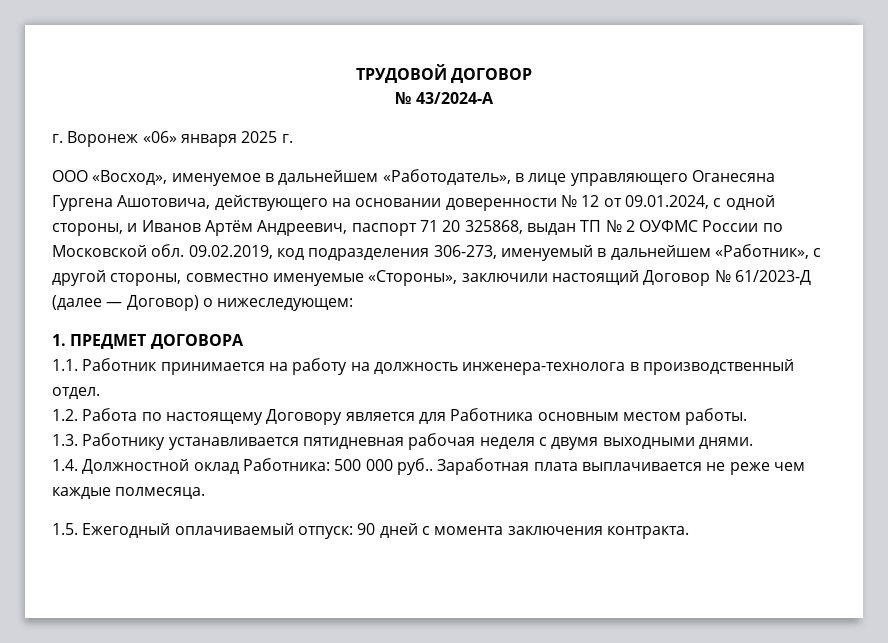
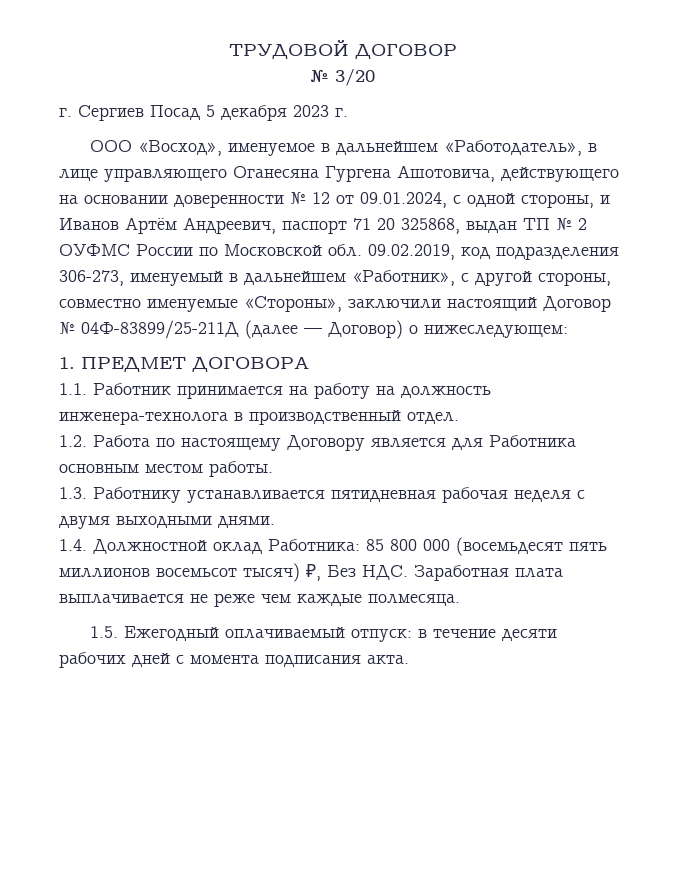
- № 43/2024-А
- г. Воронеж «06» января 2025 г.
+ № 3/20
+ г. Сергиев Посад 5 декабря 2023 г.
- 09.02.2019, код подразделения 306-273, именуемый в дальнейшем «Работник», с другой стороны, совместно именуемые «Стороны», заключили настоящий Договор № 61/2023-Д (далее — Договор) о нижеследующем:
+ 09.02.2019, код подразделения 306-273, именуемый в дальнейшем «Работник», с другой стороны, совместно именуемые «Стороны», заключили настоящий Договор № 04Ф-83899/25-211Д (далее — Договор) о нижеследующем:
- 1.4. Должностной оклад Работника: 500 000 руб.. Заработная плата выплачивается не реже чем каждые полмесяца.
+ 1.4. Должностной оклад Работника: 85 800 000 (восемьдесят пять миллионов восемьсот тысяч) ₽, Без НДС. Заработная плата выплачивается не реже чем каждые полмесяца.
- 1.5. Ежегодный оплачиваемый отпуск: 90 дней с момента заключения контракта.
+ 1.5. Ежегодный оплачиваемый отпуск: в течение десяти рабочих дней с момента подписания акта.

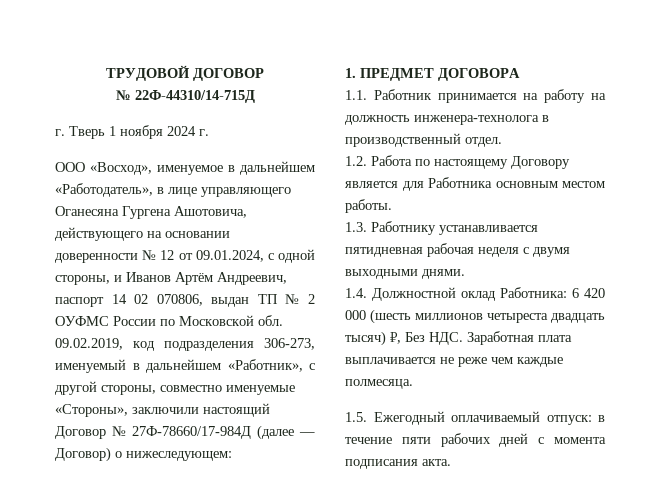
- № 3/20
- г. Сергиев Посад 5 декабря 2023 г.
+ № 22Ф-44310/14-715Д
+ г. Тверь 1 ноября 2024 г.
- ООО «Восход», именуемое в дальнейшем «Работодатель», в лице управляющего Оганесяна Гургена Ашотовича, действующего на основании доверенности № 12 от 09.01.2024, с одной стороны, и Иванов Артём Андреевич, паспорт 71 20 325868, выдан ТП № 2 ОУФМС России по Московской обл.
+ ООО «Восход», именуемое в дальнейшем «Работодатель», в лице управляющего Оганесяна Гургена Ашотовича, действующего на основании доверенности № 12 от 09.01.2024, с одной стороны, и Иванов Артём Андреевич, паспорт 14 02 070806, выдан ТП № 2 ОУФМС России по Московской обл.
- 09.02.2019, код подразделения 306-273, именуемый в дальнейшем «Работник», с другой стороны, совместно именуемые «Стороны», заключили настоящий Договор № 04Ф-83899/25-211Д (далее — Договор) о нижеследующем:
+ 09.02.2019, код подразделения 306-273, именуемый в дальнейшем «Работник», с другой стороны, совместно именуемые «Стороны», заключили настоящий Договор № 27Ф-78660/17-984Д (далее — Договор) о нижеследующем:
- 1.4. Должностной оклад Работника: 85 800 000 (восемьдесят пять миллионов восемьсот тысяч) ₽, Без НДС. Заработная плата выплачивается не реже чем каждые полмесяца.
+ 1.4. Должностной оклад Работника: 6 420 000 (шесть миллионов четыреста двадцать тысяч) ₽, Без НДС. Заработная плата выплачивается не реже чем каждые полмесяца.
- 1.5. Ежегодный оплачиваемый отпуск: в течение десяти рабочих дней с момента подписания акта.
+ 1.5. Ежегодный оплачиваемый отпуск: в течение пяти рабочих дней с момента подписания акта.

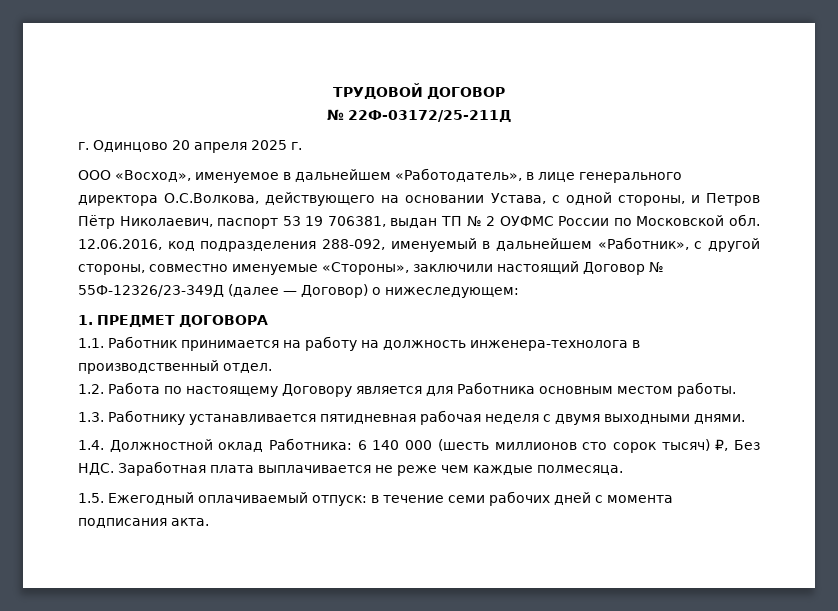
- № 22Ф-44310/14-715Д
- г. Тверь 1 ноября 2024 г.
+ № 22Ф-03172/25-211Д
+ г. Одинцово 20 апреля 2025 г.
- ООО «Восход», именуемое в дальнейшем «Работодатель», в лице управляющего Оганесяна Гургена Ашотовича, действующего на основании доверенности № 12 от 09.01.2024, с одной стороны, и Иванов Артём Андреевич, паспорт 14 02 070806, выдан ТП № 2 ОУФМС России по Московской обл.
+ ООО «Восход», именуемое в дальнейшем «Работодатель», в лице генерального директора О.С.Волкова, действующего на основании Устава, с одной стороны, и Петров Пётр Николаевич, паспорт 53 19 706381, выдан ТП № 2 ОУФМС России по Московской обл.
- 09.02.2019, код подразделения 306-273, именуемый в дальнейшем «Работник», с другой стороны, совместно именуемые «Стороны», заключили настоящий Договор № 27Ф-78660/17-984Д (далее — Договор) о нижеследующем:
+ 12.06.2016, код подразделения 288-092, именуемый в дальнейшем «Работник», с другой стороны, совместно именуемые «Стороны», заключили настоящий Договор № 55Ф-12326/23-349Д (далее — Договор) о нижеследующем:
- 1.4. Должностной оклад Работника: 6 420 000 (шесть миллионов четыреста двадцать тысяч) ₽, Без НДС. Заработная плата выплачивается не реже чем каждые полмесяца.
+ 1.4. Должностной оклад Работника: 6 140 000 (шесть миллионов сто сорок тысяч) ₽, Без НДС. Заработная плата выплачивается не реже чем каждые полмесяца.
- 1.5. Ежегодный оплачиваемый отпуск: в течение пяти рабочих дней с момента подписания акта.
+ 1.5. Ежегодный оплачиваемый отпуск: в течение семи рабочих дней с момента подписания акта.

